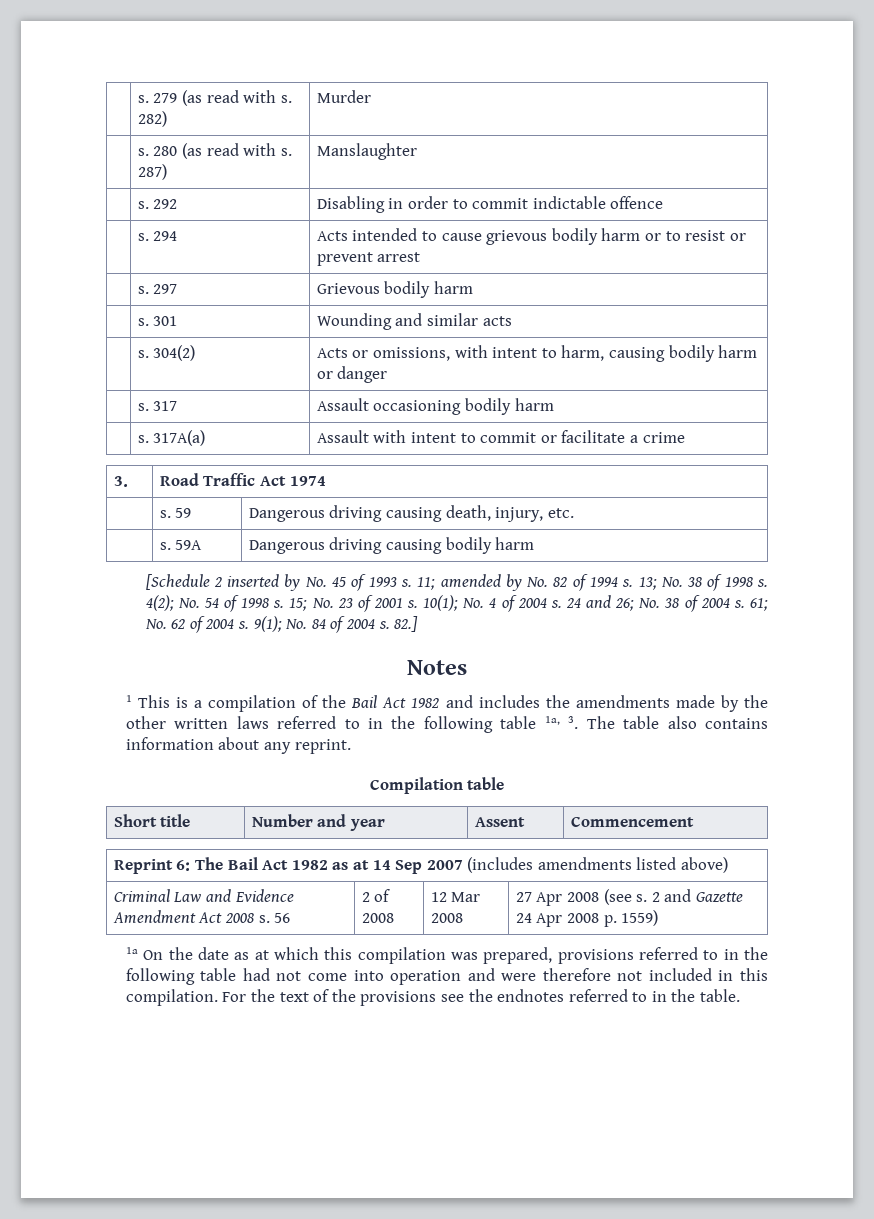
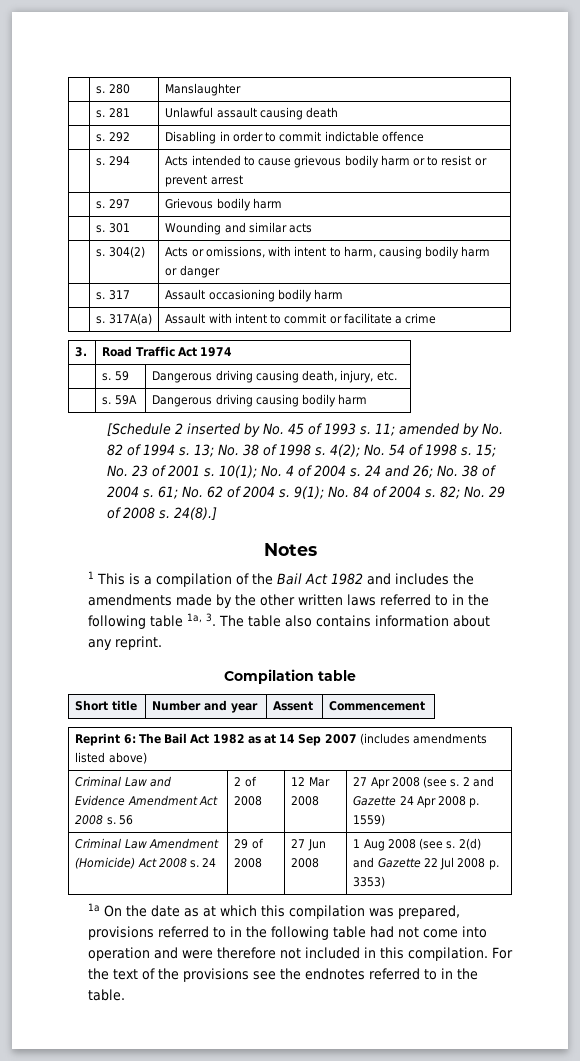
- | s. 279 (as read with s. 282) | Murder
- | s. 280 (as read with s. 287) | Manslaughter
+ | s. 280 | Manslaughter
+ | s. 281 | Unlawful assault causing death
- 82.]
+ 82; No. 29 of 2008 s. 24(8).]
+ Criminal Law Amendment (Homicide) Act 2008 s. 24 | 29 of 2008 | 27 Jun 2008 | 1 Aug 2008 (see s. 2(d) and Gazette 22 Jul 2008 p. 3353)

